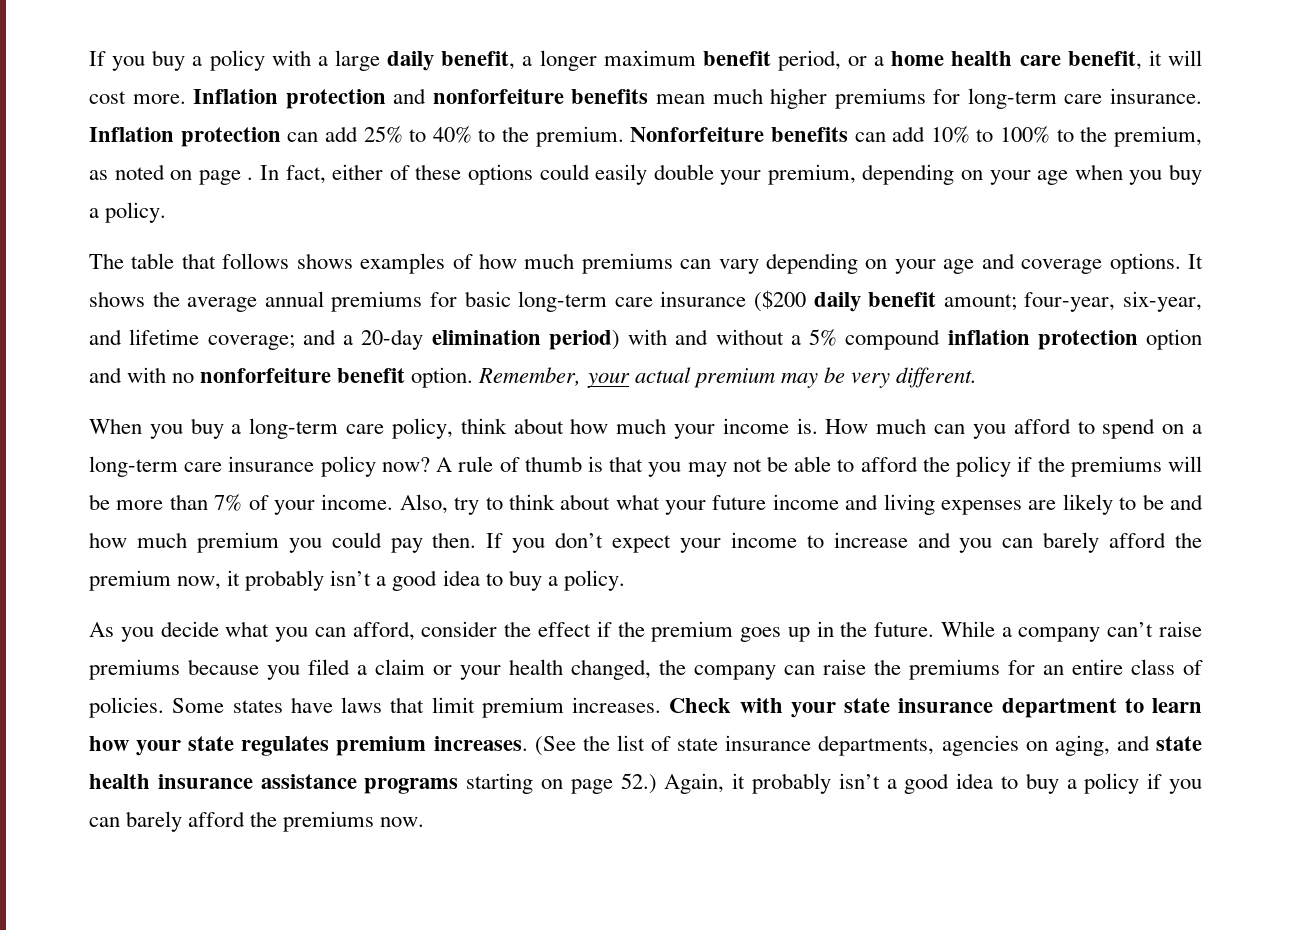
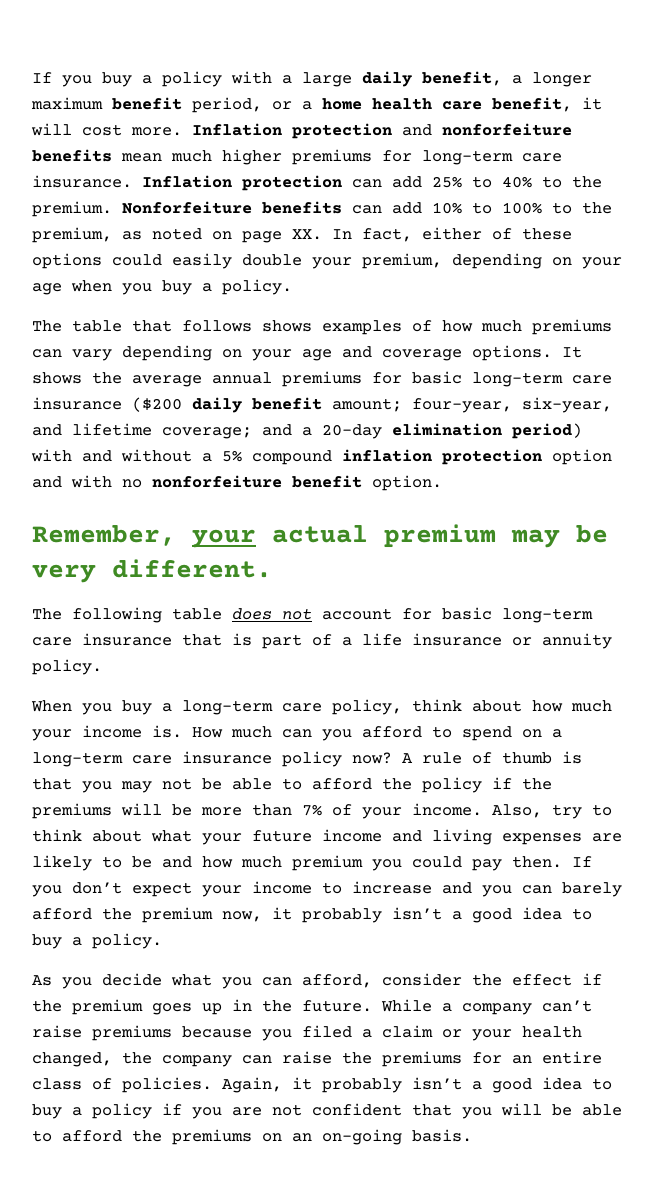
- Nonforfeiture benefits can add 10% to 100% to the premium, as noted on page . In fact, either of these options could easily double your premium, depending on your age when you buy a policy.
+ Nonforfeiture benefits can add 10% to 100% to the premium, as noted on page XX. In fact, either of these options could easily double your premium, depending on your age when you buy a policy.
- It shows the average annual premiums for basic long-term care insurance ($200 daily benefit amount; four-year, six-year, and lifetime coverage; and a 20-day elimination period) with and without a 5% compound inflation protection option and with no nonforfeiture benefit option. Remember, your actual premium may be very different.
+ It shows the average annual premiums for basic long-term care insurance ($200 daily benefit amount; four-year, six-year, and lifetime coverage; and a 20-day elimination period) with and without a 5% compound inflation protection option and with no nonforfeiture benefit option.
+ Remember, your actual premium may be very different.
+ The following table does not account for basic long-term care insurance that is part of a life insurance or annuity policy.
- Some states have laws that limit premium increases. Check with your state insurance department to learn how your state regulates premium increases. (See the list of state insurance departments, agencies on aging, and state health insurance assistance programs starting on page 52.) Again, it probably isn’t a good idea to buy a policy if you can barely afford the premiums now.
+ Again, it probably isn’t a good idea to buy a policy if you are not confident that you will be able to afford the premiums on an on-going basis.

